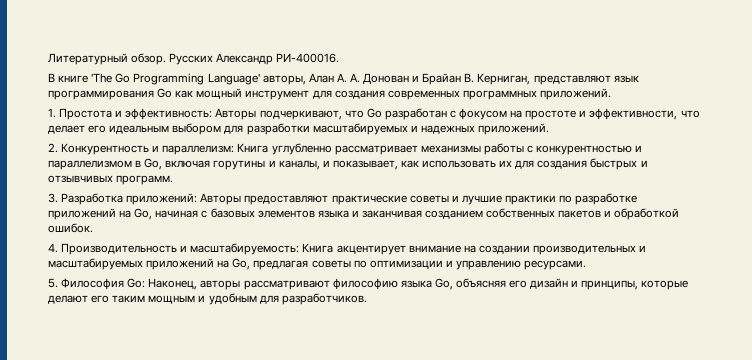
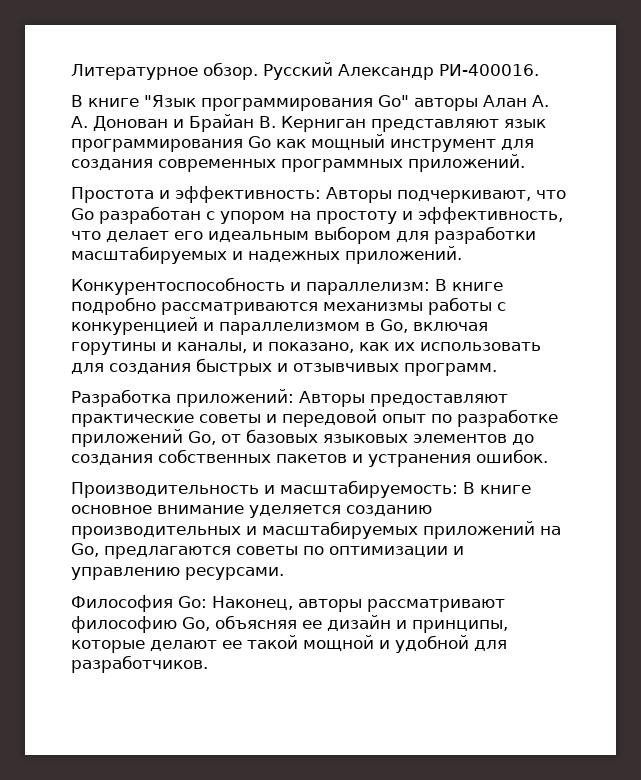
- Литературный обзор. Русских Александр РИ-400016.
+ Литературное обзор. Русский Александр РИ-400016.
- В книге 'The Go Programming Language' авторы, Алан А. А. Донован и Брайан В. Керниган, представляют язык программирования Go как мощный инструмент для создания современных программных приложений.
+ В книге "Язык программирования Go" авторы Алан А. А. Донован и Брайан В. Керниган представляют язык программирования Go как мощный инструмент для создания современных программных приложений.
- 1. Простота и эффективность: Авторы подчеркивают, что Go разработан с фокусом на простоте и эффективности, что делает его идеальным выбором для разработки масштабируемых и надежных приложений.
+ Простота и эффективность: Авторы подчеркивают, что Go разработан с упором на простоту и эффективность, что делает его идеальным выбором для разработки масштабируемых и надежных приложений.
- 2. Конкурентность и параллелизм: Книга углубленно рассматривает механизмы работы с конкурентностью и параллелизмом в Go, включая горутины и каналы, и показывает, как использовать их для создания быстрых и отзывчивых программ.
+ Конкурентоспособность и параллелизм: В книге подробно рассматриваются механизмы работы с конкуренцией и параллелизмом в Go, включая горутины и каналы, и показано, как их использовать для создания быстрых и отзывчивых программ.
- 3. Разработка приложений: Авторы предоставляют практические советы и лучшие практики по разработке приложений на Go, начиная с базовых элементов языка и заканчивая созданием собственных пакетов и обработкой ошибок.
+ Разработка приложений: Авторы предоставляют практические советы и передовой опыт по разработке приложений Go, от базовых языковых элементов до создания собственных пакетов и устранения ошибок.
- 4. Производительность и масштабируемость: Книга акцентирует внимание на создании производительных и масштабируемых приложений на Go, предлагая советы по оптимизации и управлению ресурсами.
+ Производительность и масштабируемость: В книге основное внимание уделяется созданию производительных и масштабируемых приложений на Go, предлагаются советы по оптимизации и управлению ресурсами.
- 5. Философия Go: Наконец, авторы рассматривают философию языка Go, объясняя его дизайн и принципы, которые делают его таким мощным и удобным для разработчиков.
+ Философия Go: Наконец, авторы рассматривают философию Go, объясняя ее дизайн и принципы, которые делают ее такой мощной и удобной для разработчиков.

